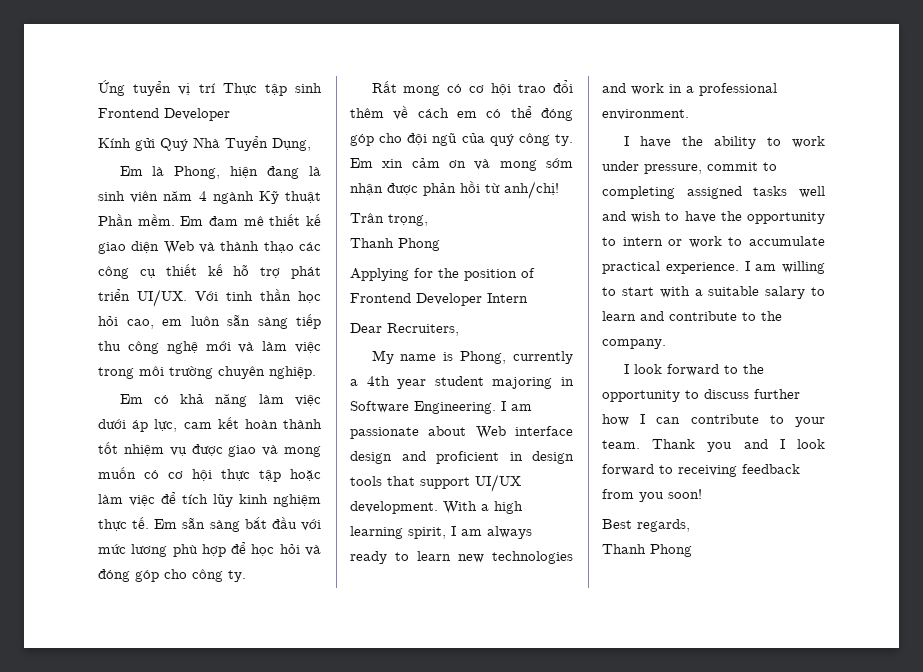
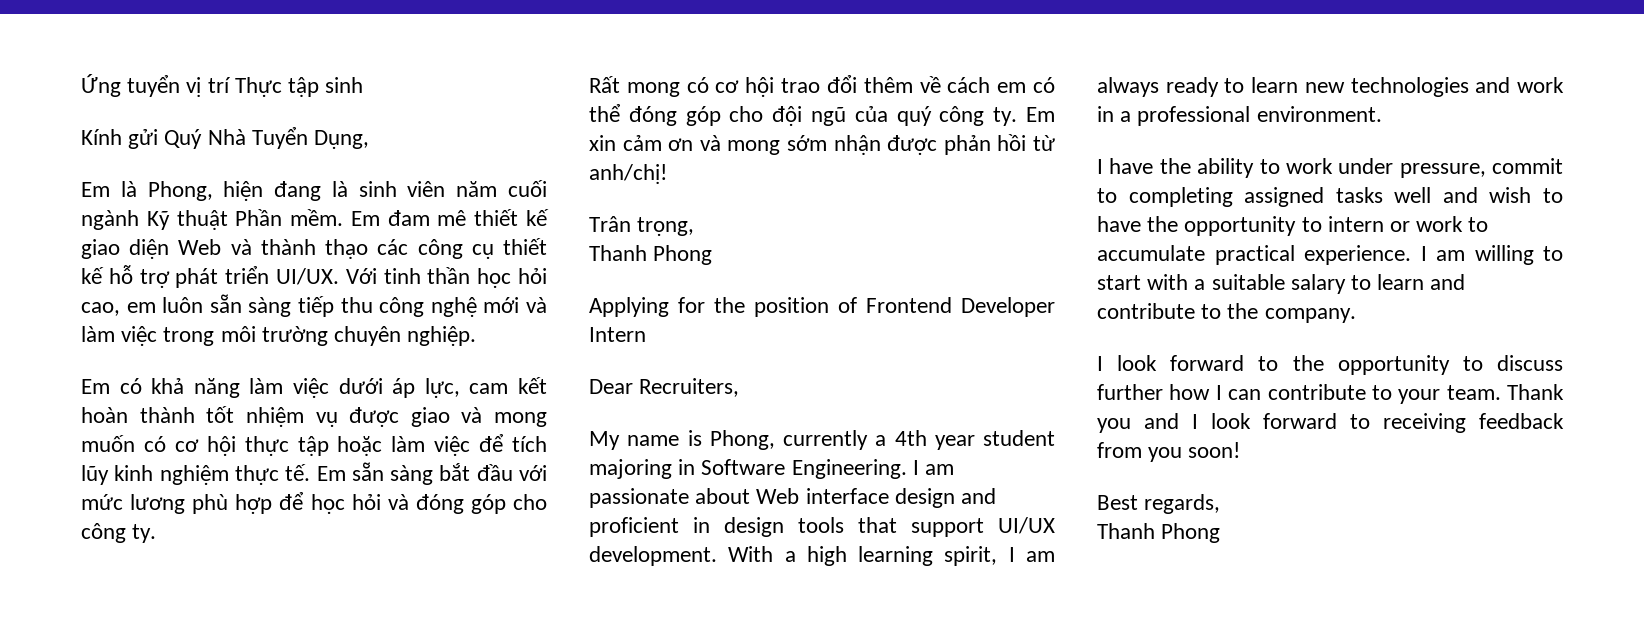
- Ứng tuyển vị trí Thực tập sinh Frontend Developer
+ Ứng tuyển vị trí Thực tập sinh
- Em là Phong, hiện đang là sinh viên năm 4 ngành Kỹ thuật Phần mềm.
+ Em là Phong, hiện đang là sinh viên năm cuối ngành Kỹ thuật Phần mềm.

